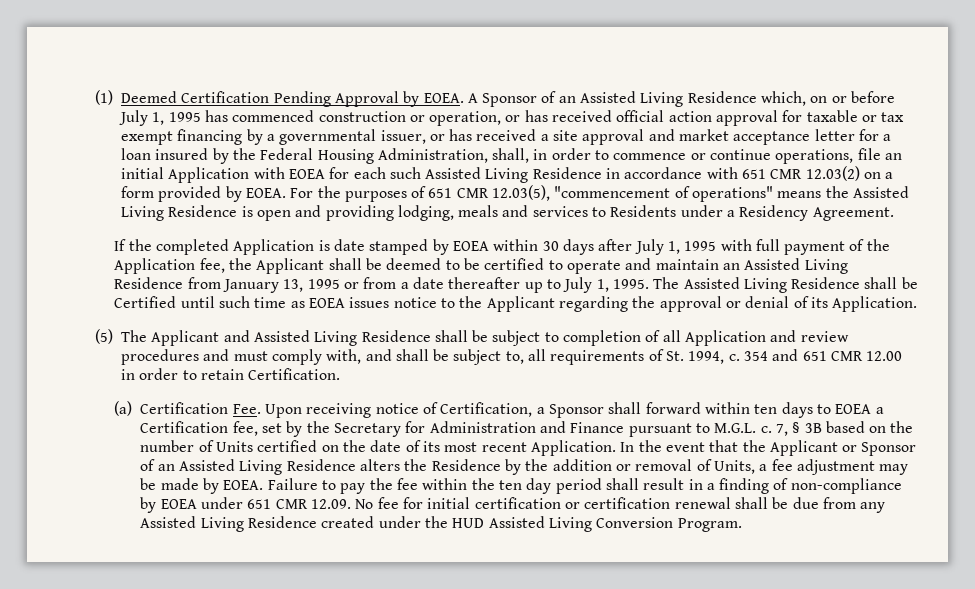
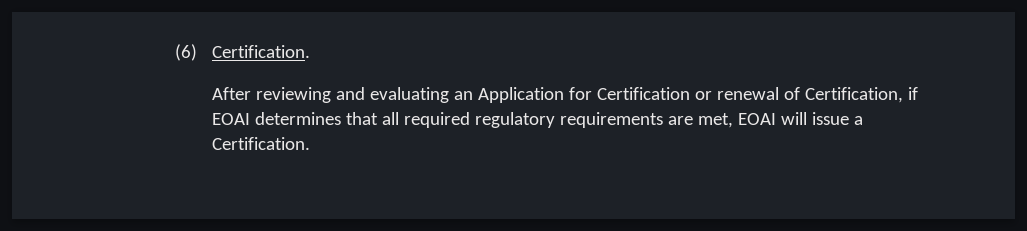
- (1) Deemed Certification Pending Approval by EOEA. A Sponsor of an Assisted Living Residence which, on or before July 1, 1995 has commenced construction or operation, or has received official action approval for taxable or tax exempt financing by a governmental issuer, or has received a site approval and market acceptance letter for a loan insured by the Federal Housing Administration, shall, in order to commence or continue operations, file an initial Application with EOEA for each such Assisted Living Residence in accordance with 651 CMR 12.03(2) on a form provided by EOEA. For the purposes of 651 CMR 12.03(5), "commencement of operations" means the Assisted Living Residence is open and providing lodging, meals and services to Residents under a Residency Agreement.
- If the completed Application is date stamped by EOEA within 30 days after July 1, 1995 with full payment of the Application fee, the Applicant shall be deemed to be certified to operate and maintain an Assisted Living Residence from January 13, 1995 or from a date thereafter up to July 1, 1995. The Assisted Living Residence shall be Certified until such time as EOEA issues notice to the Applicant regarding the approval or denial of its Application.
- (5) The Applicant and Assisted Living Residence shall be subject to completion of all Application and review procedures and must comply with, and shall be subject to, all requirements of St. 1994, c. 354 and 651 CMR 12.00 in order to retain Certification.
- (a) Certification Fee. Upon receiving notice of Certification, a Sponsor shall forward within ten days to EOEA a Certification fee, set by the Secretary for Administration and Finance pursuant to M.G.L. c. 7, § 3B based on the number of Units certified on the date of its most recent Application. In the event that the Applicant or Sponsor of an Assisted Living Residence alters the Residence by the addition or removal of Units, a fee adjustment may be made by EOEA. Failure to pay the fee within the ten day period shall result in a finding of non-compliance by EOEA under 651 CMR 12.09. No fee for initial certification or certification renewal shall be due from any Assisted Living Residence created under the HUD Assisted Living Conversion Program.
+ (6) Certification.
+ After reviewing and evaluating an Application for Certification or renewal of Certification, if EOAI determines that all required regulatory requirements are met, EOAI will issue a Certification.

